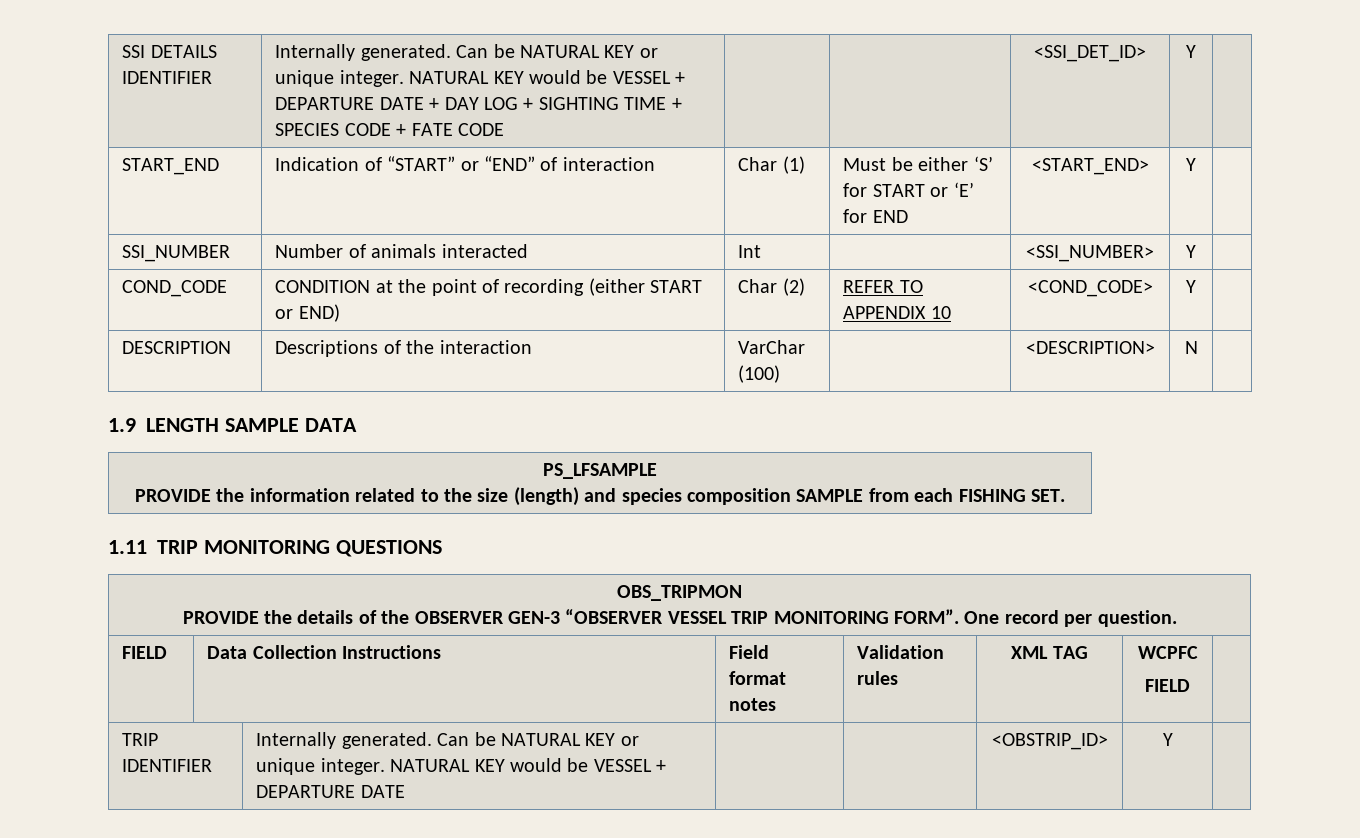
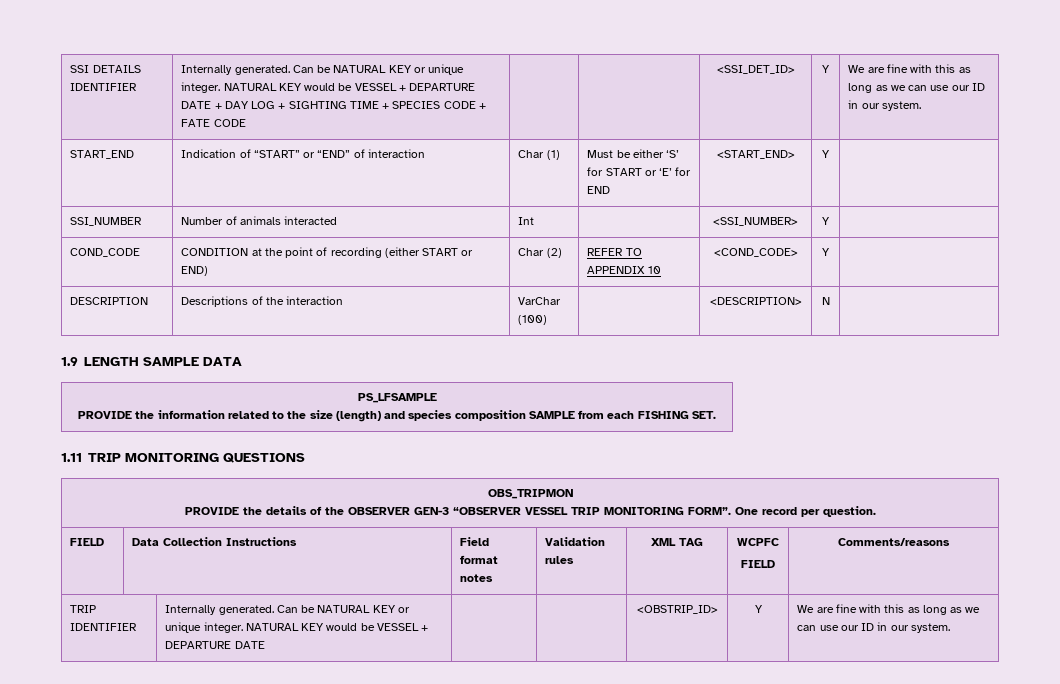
- <SSI_DET_ID> | Y
+ <SSI_DET_ID> | Y | We are fine with this as long as we can use our ID in our system.
  FIELD | Data Collection Instructions | Field format notes | Validation rules | XML TAG | WCPFC
- FIELD |
+ FIELD | Comments/reasons
- TRIP IDENTIFIER | Internally generated. Can be NATURAL KEY or unique integer. NATURAL KEY would be VESSEL + DEPARTURE DATE | | | <OBSTRIP_ID> | Y |
+ TRIP IDENTIFIER | Internally generated. Can be NATURAL KEY or unique integer. NATURAL KEY would be VESSEL + DEPARTURE DATE | | | <OBSTRIP_ID> | Y | We are fine with this as long as we can use our ID in our system.

